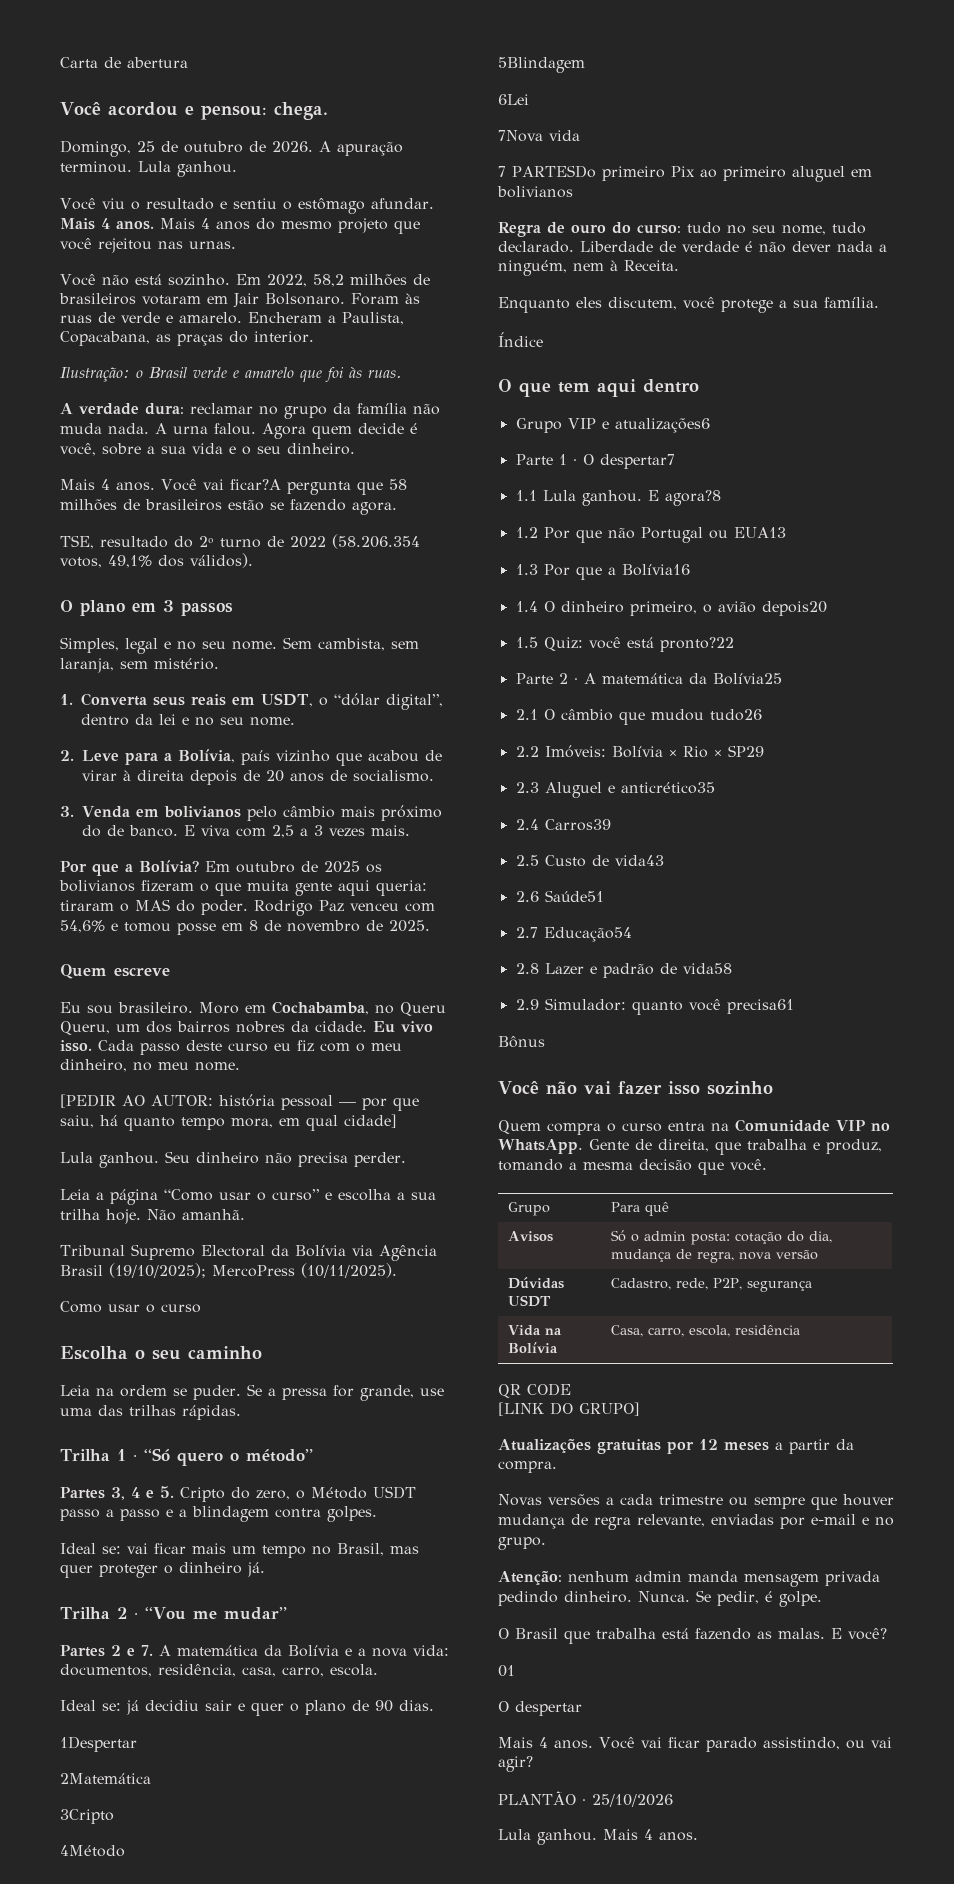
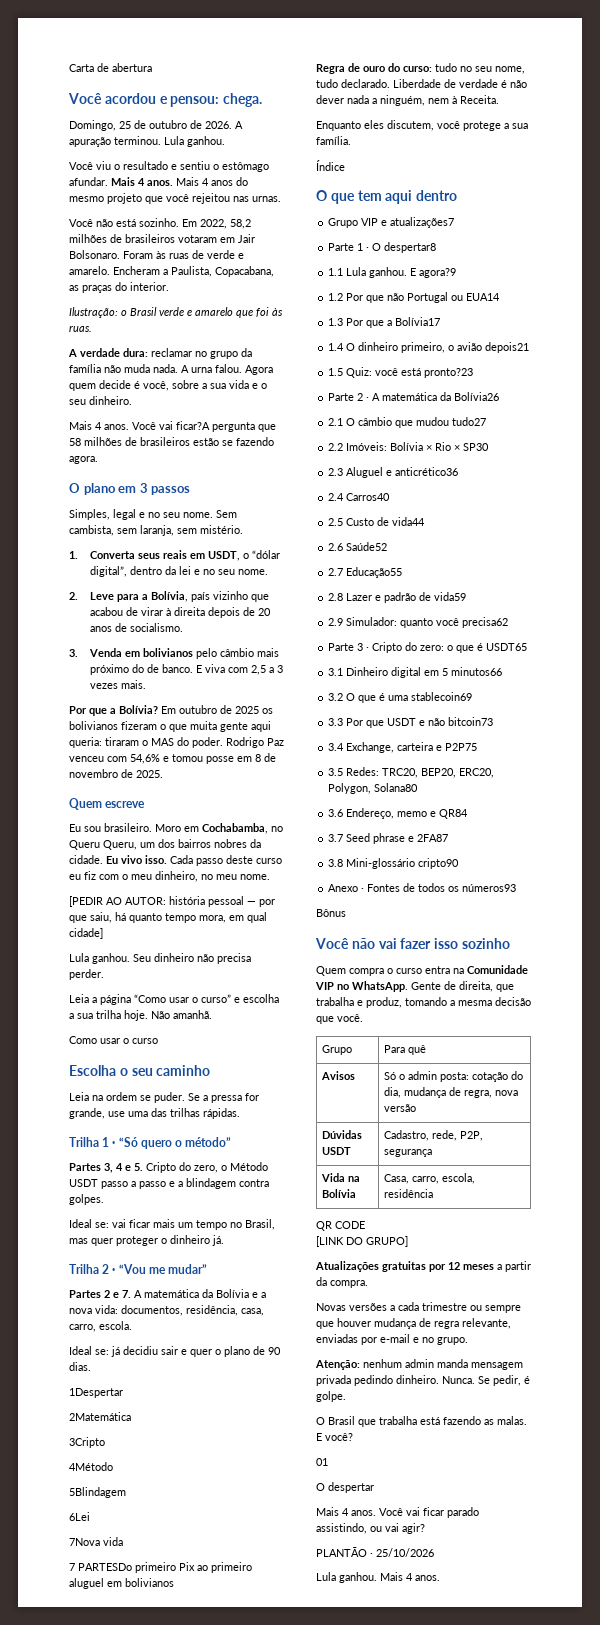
- TSE, resultado do 2º turno de 2022 (58.206.354 votos, 49,1% dos válidos).
- Tribunal Supremo Electoral da Bolívia via Agência Brasil (19/10/2025); MercoPress (10/11/2025).
- Grupo VIP e atualizações6
+ Grupo VIP e atualizações7
- Parte 1 · O despertar7
+ Parte 1 · O despertar8
- E agora?8
+ E agora?9
- 1.2 Por que não Portugal ou EUA13
+ 1.2 Por que não Portugal ou EUA14
- 1.3 Por que a Bolívia16
+ 1.3 Por que a Bolívia17
- 1.4 O dinheiro primeiro, o avião depois20
+ 1.4 O dinheiro primeiro, o avião depois21
- 1.5 Quiz: você está pronto?22
+ 1.5 Quiz: você está pronto?23
- Parte 2 · A matemática da Bolívia25
+ Parte 2 · A matemática da Bolívia26
- 2.1 O câmbio que mudou tudo26
+ 2.1 O câmbio que mudou tudo27
- 2.2 Imóveis: Bolívia × Rio × SP29
+ 2.2 Imóveis: Bolívia × Rio × SP30
- 2.3 Aluguel e anticrético35
+ 2.3 Aluguel e anticrético36
- 2.4 Carros39
+ 2.4 Carros40
- 2.5 Custo de vida43
+ 2.5 Custo de vida44
- 2.6 Saúde51
+ 2.6 Saúde52
- 2.7 Educação54
+ 2.7 Educação55
- 2.8 Lazer e padrão de vida58
+ 2.8 Lazer e padrão de vida59
- 2.9 Simulador: quanto você precisa61
+ 2.9 Simulador: quanto você precisa62
+ Parte 3 · Cripto do zero: o que é USDT65
+ 3.1 Dinheiro digital em 5 minutos66
+ 3.2 O que é uma stablecoin69
+ 3.3 Por que USDT e não bitcoin73
+ 3.4 Exchange, carteira e P2P75
+ 3.5 Redes: TRC20, BEP20, ERC20, Polygon, Solana80
+ 3.6 Endereço, memo e QR84
+ 3.7 Seed phrase e 2FA87
+ 3.8 Mini-glossário cripto90
+ Anexo · Fontes de todos os números93

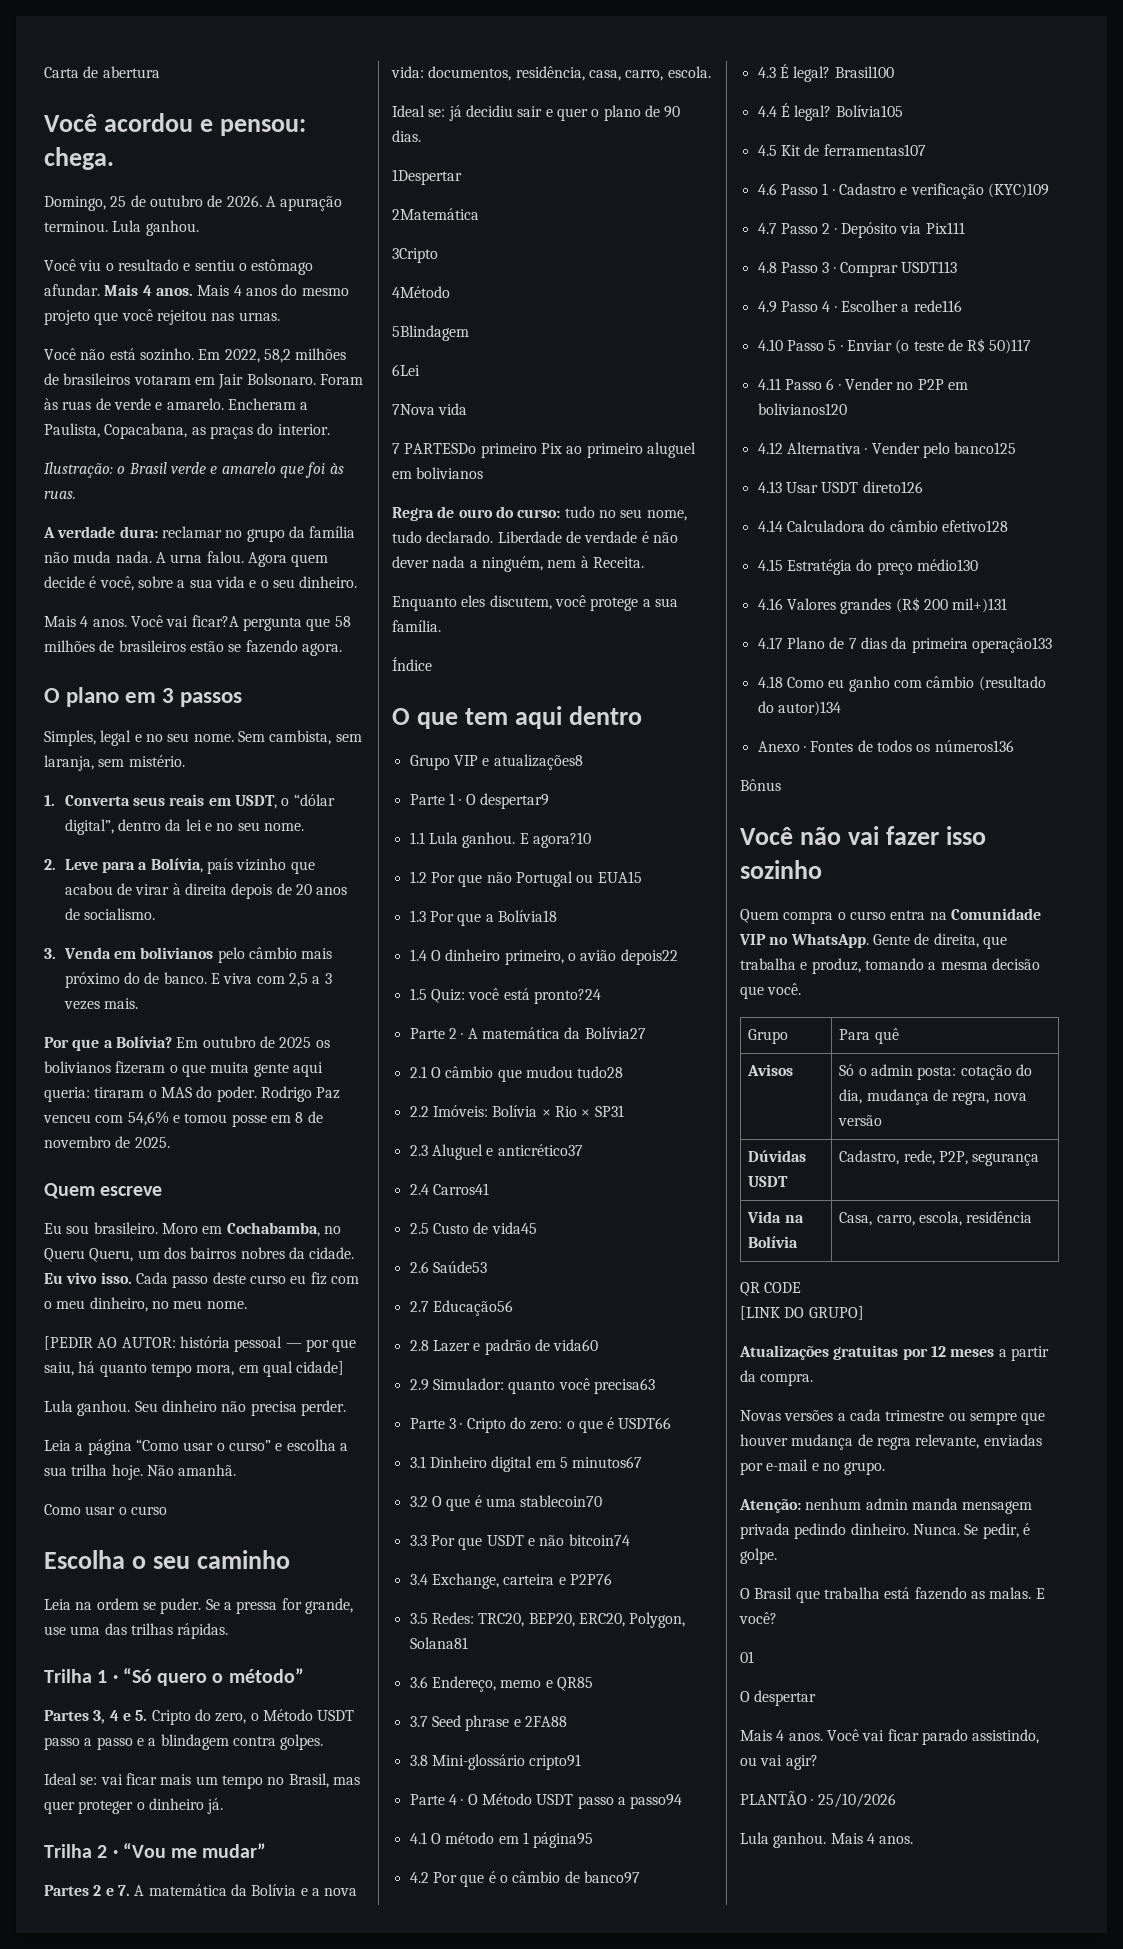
- Grupo VIP e atualizações7
+ Grupo VIP e atualizações8
- Parte 1 · O despertar8
+ Parte 1 · O despertar9
- E agora?9
+ E agora?10
- 1.2 Por que não Portugal ou EUA14
+ 1.2 Por que não Portugal ou EUA15
- 1.3 Por que a Bolívia17
+ 1.3 Por que a Bolívia18
- 1.4 O dinheiro primeiro, o avião depois21
+ 1.4 O dinheiro primeiro, o avião depois22
- 1.5 Quiz: você está pronto?23
+ 1.5 Quiz: você está pronto?24
- Parte 2 · A matemática da Bolívia26
+ Parte 2 · A matemática da Bolívia27
- 2.1 O câmbio que mudou tudo27
+ 2.1 O câmbio que mudou tudo28
- 2.2 Imóveis: Bolívia × Rio × SP30
+ 2.2 Imóveis: Bolívia × Rio × SP31
- 2.3 Aluguel e anticrético36
+ 2.3 Aluguel e anticrético37
- 2.4 Carros40
+ 2.4 Carros41
- 2.5 Custo de vida44
+ 2.5 Custo de vida45
- 2.6 Saúde52
+ 2.6 Saúde53
- 2.7 Educação55
+ 2.7 Educação56
- 2.8 Lazer e padrão de vida59
+ 2.8 Lazer e padrão de vida60
- 2.9 Simulador: quanto você precisa62
+ 2.9 Simulador: quanto você precisa63
- Parte 3 · Cripto do zero: o que é USDT65
+ Parte 3 · Cripto do zero: o que é USDT66
- 3.1 Dinheiro digital em 5 minutos66
+ 3.1 Dinheiro digital em 5 minutos67
- 3.2 O que é uma stablecoin69
+ 3.2 O que é uma stablecoin70
- 3.3 Por que USDT e não bitcoin73
+ 3.3 Por que USDT e não bitcoin74
- 3.4 Exchange, carteira e P2P75
+ 3.4 Exchange, carteira e P2P76
- 3.5 Redes: TRC20, BEP20, ERC20, Polygon, Solana80
+ 3.5 Redes: TRC20, BEP20, ERC20, Polygon, Solana81
- 3.6 Endereço, memo e QR84
+ 3.6 Endereço, memo e QR85
- 3.7 Seed phrase e 2FA87
+ 3.7 Seed phrase e 2FA88
- 3.8 Mini-glossário cripto90
+ 3.8 Mini-glossário cripto91
+ Parte 4 · O Método USDT passo a passo94
+ 4.1 O método em 1 página95
+ 4.2 Por que é o câmbio de banco97
+ 4.3 É legal? Brasil100
+ 4.4 É legal? Bolívia105
+ 4.5 Kit de ferramentas107
+ 4.6 Passo 1 · Cadastro e verificação (KYC)109
+ 4.7 Passo 2 · Depósito via Pix111
+ 4.8 Passo 3 · Comprar USDT113
+ 4.9 Passo 4 · Escolher a rede116
+ 4.10 Passo 5 · Enviar (o teste de R$ 50)117
+ 4.11 Passo 6 · Vender no P2P em bolivianos120
+ 4.12 Alternativa · Vender pelo banco125
+ 4.13 Usar USDT direto126
+ 4.14 Calculadora do câmbio efetivo128
+ 4.15 Estratégia do preço médio130
+ 4.16 Valores grandes (R$ 200 mil+)131
+ 4.17 Plano de 7 dias da primeira operação133
+ 4.18 Como eu ganho com câmbio (resultado do autor)134
- Anexo · Fontes de todos os números93
+ Anexo · Fontes de todos os números136

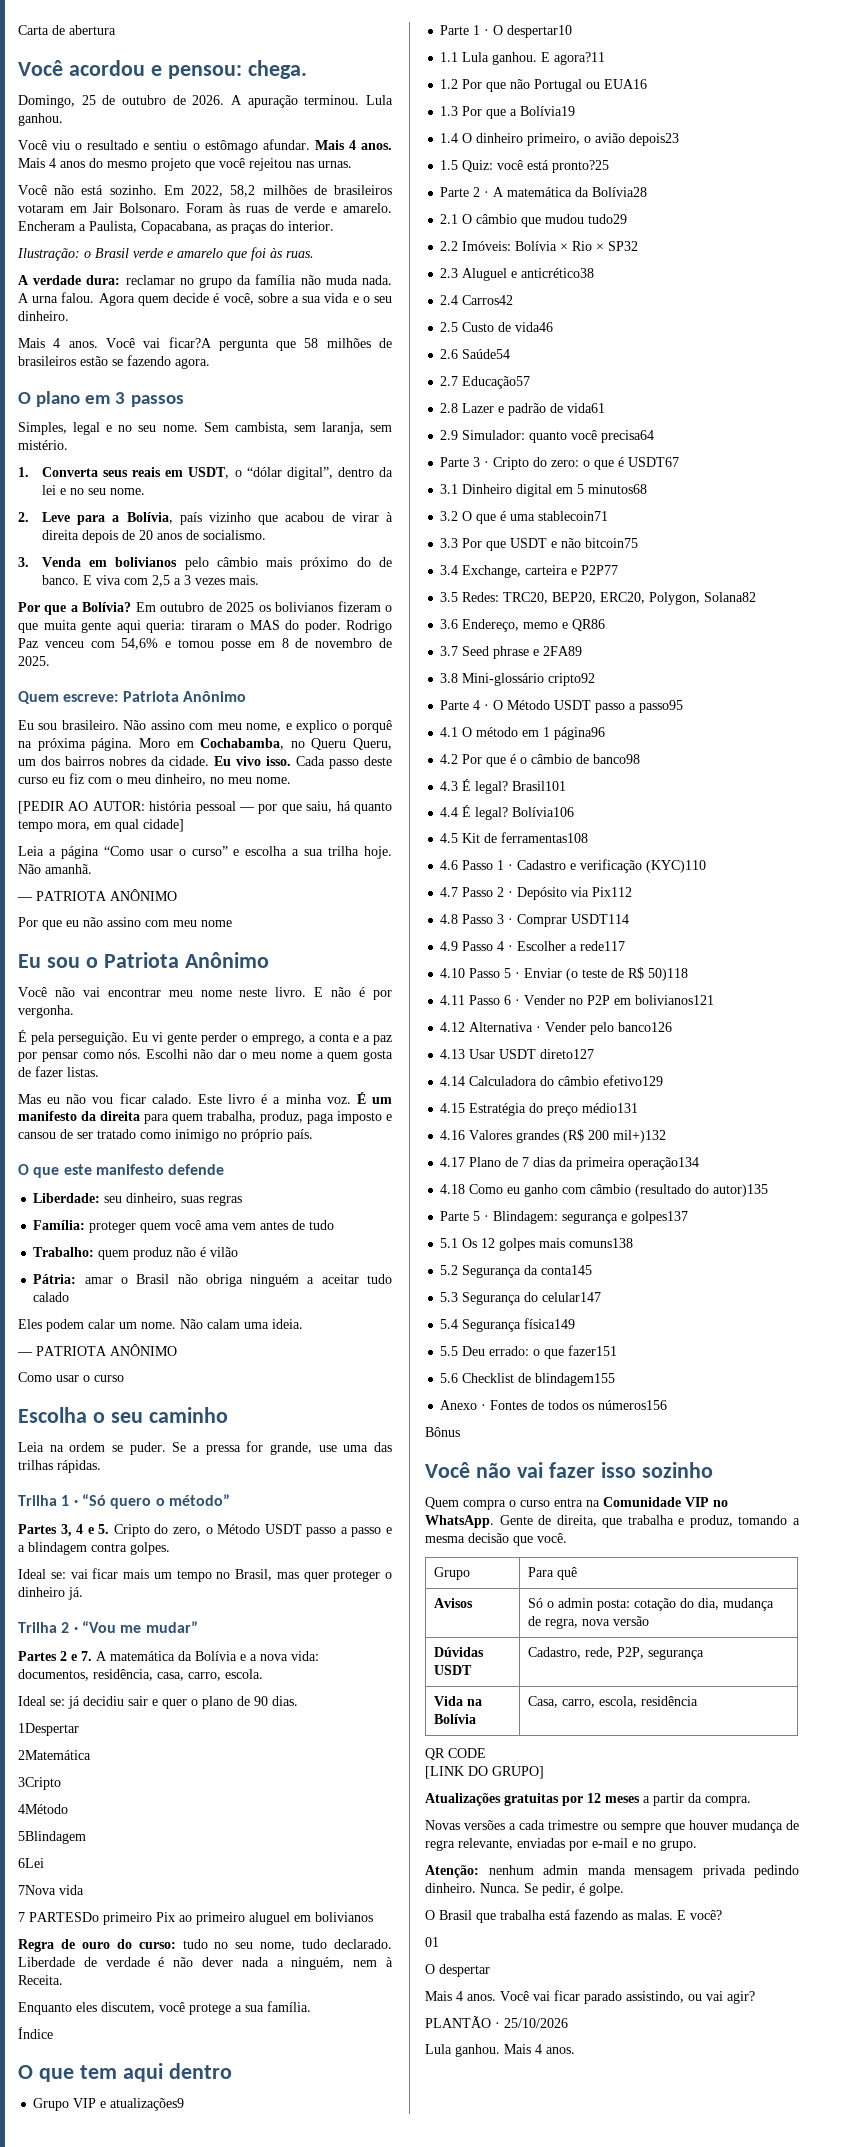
- Quem escreve
+ Quem escreve: Patriota Anônimo
+ Não assino com meu nome, e explico o porquê na próxima página.
- Lula ganhou. Seu dinheiro não precisa perder.
  Não amanhã.
+ — PATRIOTA ANÔNIMO
+ Por que eu não assino com meu nome
+ Eu sou o Patriota Anônimo
+ Você não vai encontrar meu nome neste livro. E não é por vergonha.
+ É pela perseguição. Eu vi gente perder o emprego, a conta e a paz por pensar como nós. Escolhi não dar o meu nome a quem gosta de fazer listas.
+ Mas eu não vou ficar calado. Este livro é a minha voz. É um manifesto da direita para quem trabalha, produz, paga imposto e cansou de ser tratado como inimigo no próprio país.
+ O que este manifesto defende
+ Liberdade: seu dinheiro, suas regras
+ Família: proteger quem você ama vem antes de tudo
+ Trabalho: quem produz não é vilão
+ Pátria: amar o Brasil não obriga ninguém a aceitar tudo calado
+ Eles podem calar um nome. Não calam uma ideia.
+ — PATRIOTA ANÔNIMO
- Grupo VIP e atualizações8
+ Grupo VIP e atualizações9
- Parte 1 · O despertar9
+ Parte 1 · O despertar10
- E agora?10
+ E agora?11
- 1.2 Por que não Portugal ou EUA15
+ 1.2 Por que não Portugal ou EUA16
- 1.3 Por que a Bolívia18
+ 1.3 Por que a Bolívia19
- 1.4 O dinheiro primeiro, o avião depois22
+ 1.4 O dinheiro primeiro, o avião depois23
- 1.5 Quiz: você está pronto?24
+ 1.5 Quiz: você está pronto?25
- Parte 2 · A matemática da Bolívia27
+ Parte 2 · A matemática da Bolívia28
- 2.1 O câmbio que mudou tudo28
+ 2.1 O câmbio que mudou tudo29
- 2.2 Imóveis: Bolívia × Rio × SP31
+ 2.2 Imóveis: Bolívia × Rio × SP32
- 2.3 Aluguel e anticrético37
+ 2.3 Aluguel e anticrético38
- 2.4 Carros41
+ 2.4 Carros42
- 2.5 Custo de vida45
+ 2.5 Custo de vida46
- 2.6 Saúde53
+ 2.6 Saúde54
- 2.7 Educação56
+ 2.7 Educação57
- 2.8 Lazer e padrão de vida60
+ 2.8 Lazer e padrão de vida61
- 2.9 Simulador: quanto você precisa63
+ 2.9 Simulador: quanto você precisa64
- Parte 3 · Cripto do zero: o que é USDT66
+ Parte 3 · Cripto do zero: o que é USDT67
- 3.1 Dinheiro digital em 5 minutos67
+ 3.1 Dinheiro digital em 5 minutos68
- 3.2 O que é uma stablecoin70
+ 3.2 O que é uma stablecoin71
- 3.3 Por que USDT e não bitcoin74
+ 3.3 Por que USDT e não bitcoin75
- 3.4 Exchange, carteira e P2P76
+ 3.4 Exchange, carteira e P2P77
- 3.5 Redes: TRC20, BEP20, ERC20, Polygon, Solana81
+ 3.5 Redes: TRC20, BEP20, ERC20, Polygon, Solana82
- 3.6 Endereço, memo e QR85
+ 3.6 Endereço, memo e QR86
- 3.7 Seed phrase e 2FA88
+ 3.7 Seed phrase e 2FA89
- 3.8 Mini-glossário cripto91
+ 3.8 Mini-glossário cripto92
- Parte 4 · O Método USDT passo a passo94
+ Parte 4 · O Método USDT passo a passo95
- 4.1 O método em 1 página95
+ 4.1 O método em 1 página96
- 4.2 Por que é o câmbio de banco97
+ 4.2 Por que é o câmbio de banco98
- Brasil100
+ Brasil101
- Bolívia105
+ Bolívia106
- 4.5 Kit de ferramentas107
+ 4.5 Kit de ferramentas108
- 4.6 Passo 1 · Cadastro e verificação (KYC)109
+ 4.6 Passo 1 · Cadastro e verificação (KYC)110
- 4.7 Passo 2 · Depósito via Pix111
+ 4.7 Passo 2 · Depósito via Pix112
- 4.8 Passo 3 · Comprar USDT113
+ 4.8 Passo 3 · Comprar USDT114
- 4.9 Passo 4 · Escolher a rede116
+ 4.9 Passo 4 · Escolher a rede117
- 4.10 Passo 5 · Enviar (o teste de R$ 50)117
+ 4.10 Passo 5 · Enviar (o teste de R$ 50)118
- 4.11 Passo 6 · Vender no P2P em bolivianos120
+ 4.11 Passo 6 · Vender no P2P em bolivianos121
- 4.12 Alternativa · Vender pelo banco125
+ 4.12 Alternativa · Vender pelo banco126
- 4.13 Usar USDT direto126
+ 4.13 Usar USDT direto127
- 4.14 Calculadora do câmbio efetivo128
+ 4.14 Calculadora do câmbio efetivo129
- 4.15 Estratégia do preço médio130
+ 4.15 Estratégia do preço médio131
- 4.16 Valores grandes (R$ 200 mil+)131
+ 4.16 Valores grandes (R$ 200 mil+)132
- 4.17 Plano de 7 dias da primeira operação133
+ 4.17 Plano de 7 dias da primeira operação134
- 4.18 Como eu ganho com câmbio (resultado do autor)134
+ 4.18 Como eu ganho com câmbio (resultado do autor)135
+ Parte 5 · Blindagem: segurança e golpes137
+ 5.1 Os 12 golpes mais comuns138
+ 5.2 Segurança da conta145
+ 5.3 Segurança do celular147
+ 5.4 Segurança física149
+ 5.5 Deu errado: o que fazer151
+ 5.6 Checklist de blindagem155
- Anexo · Fontes de todos os números136
+ Anexo · Fontes de todos os números156

